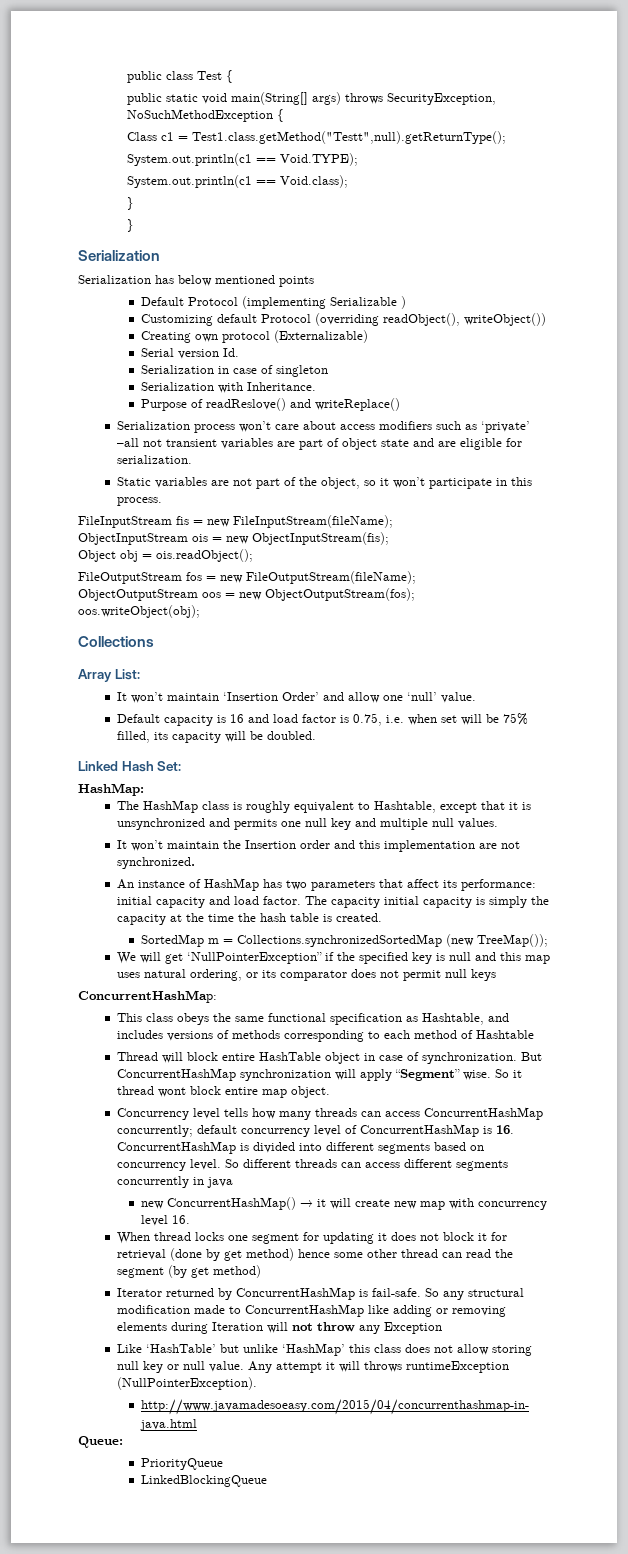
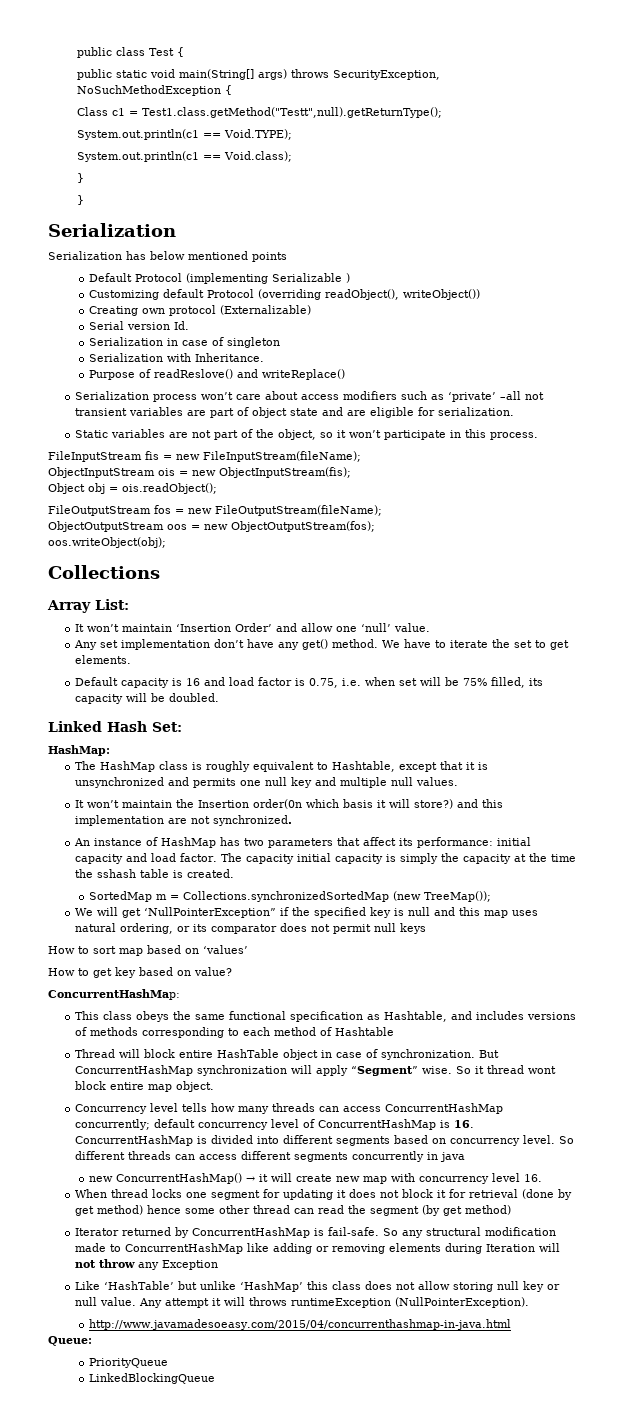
+ Any set implementation don’t have any get() method. We have to iterate the set to get elements.
- It won’t maintain the Insertion order and this implementation are not synchronized.
+ It won’t maintain the Insertion order(0n which basis it will store?) and this implementation are not synchronized.
- The capacity initial capacity is simply the capacity at the time the hash table is created.
+ The capacity initial capacity is simply the capacity at the time the sshash table is created.
+ How to sort map based on ‘values’
+ How to get key based on value?

